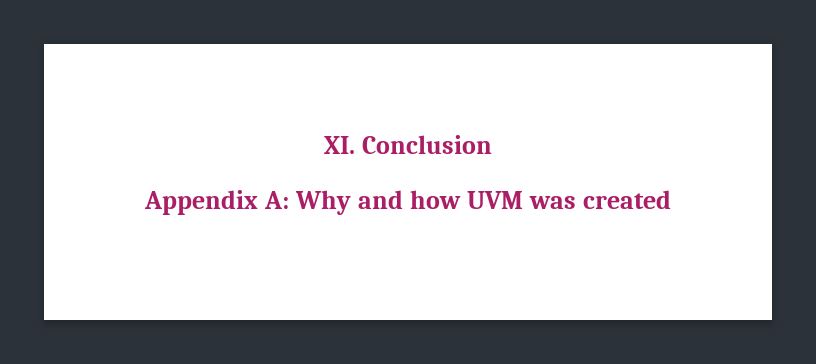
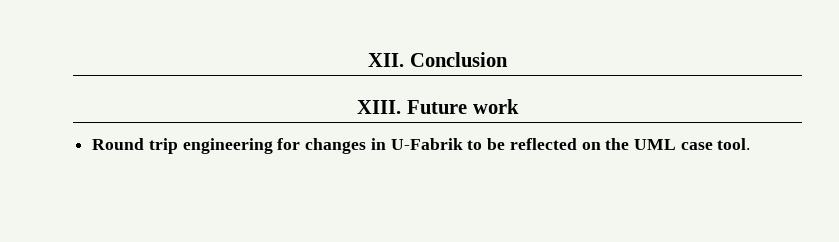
- XI. Conclusion
+ XII. Conclusion
- Appendix A: Why and how UVM was created
+ XIII. Future work
+ Round trip engineering for changes in U-Fabrik to be reflected on the UML case tool.

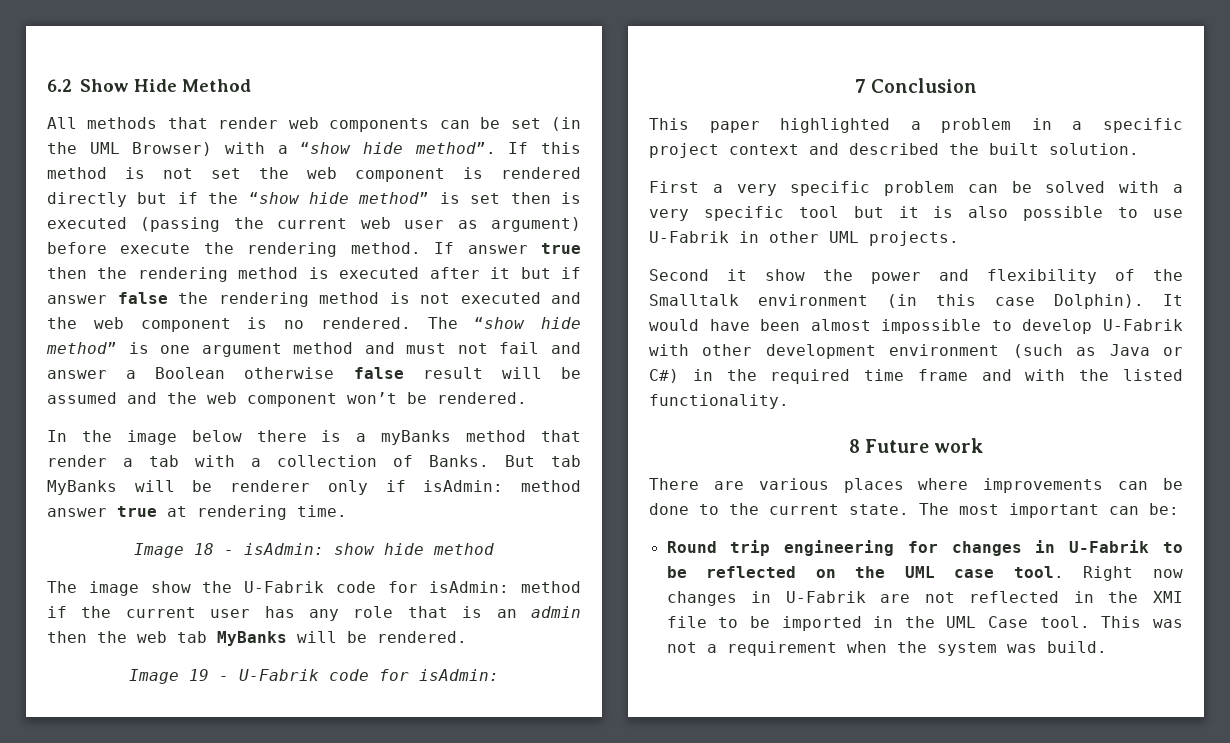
- XII. Conclusion
- XIII. Future work
+ 6.2 Show Hide Method
+ All methods that render web components can be set (in the UML Browser) with a “show hide method”. If this method is not set the web component is rendered directly but if the “show hide method” is set then is executed (passing the current web user as argument) before execute the rendering method. If answer true then the rendering method is executed after it but if answer false the rendering method is not executed and the web component is no rendered. The “show hide method” is one argument method and must not fail and answer a Boolean otherwise false result will be assumed and the web component won’t be rendered.
+ In the image below there is a myBanks method that render a tab with a collection of Banks. But tab MyBanks will be renderer only if isAdmin: method answer true at rendering time.
+ Image 18 - isAdmin: show hide method
+ The image show the U-Fabrik code for isAdmin: method if the current user has any role that is an admin then the web tab MyBanks will be rendered.
+ Image 19 - U-Fabrik code for isAdmin:
+ 7 Conclusion
+ This paper highlighted a problem in a specific project context and described the built solution.
+ First a very specific problem can be solved with a very specific tool but it is also possible to use U-Fabrik in other UML projects.
+ Second it show the power and flexibility of the Smalltalk environment (in this case Dolphin). It would have been almost impossible to develop U-Fabrik with other development environment (such as Java or C#) in the required time frame and with the listed functionality.
+ 8 Future work
+ There are various places where improvements can be done to the current state. The most important can be:
+ Right now changes in U-Fabrik are not reflected in the XMI file to be imported in the UML Case tool. This was not a requirement when the system was build.

